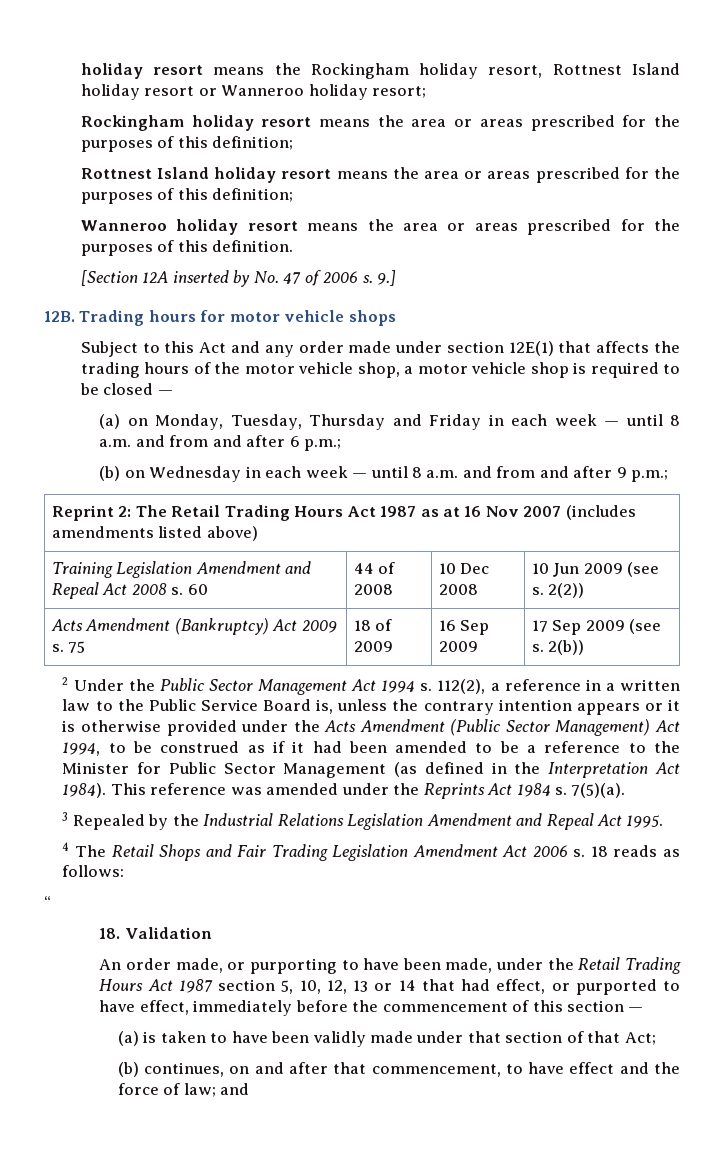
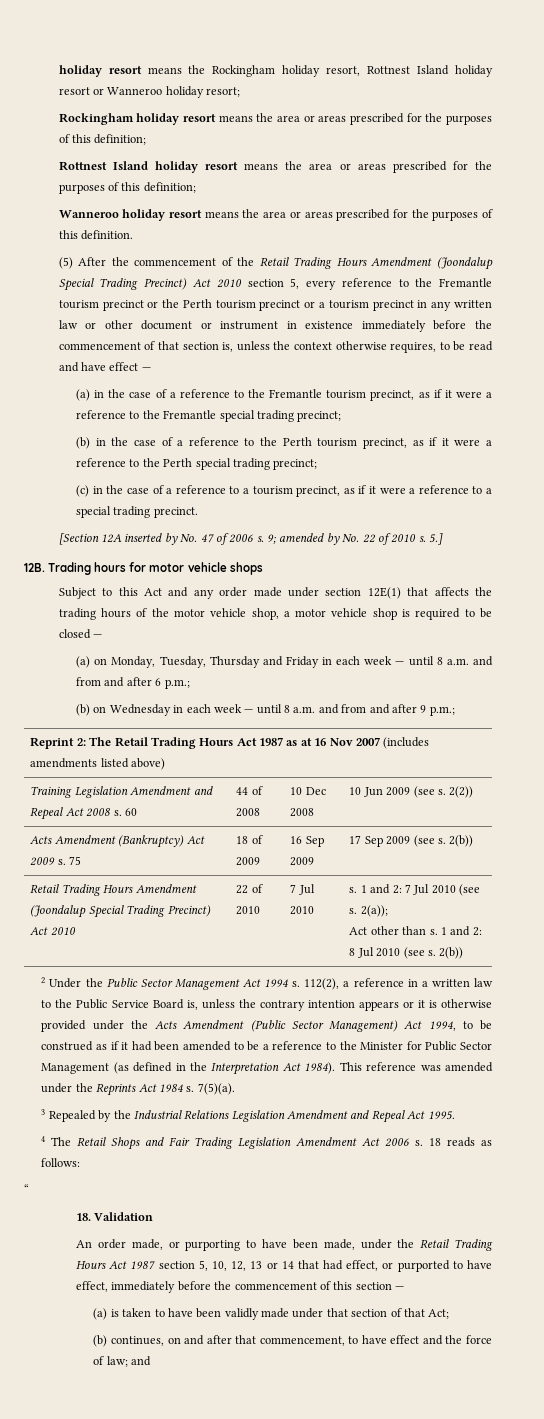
+ (5) After the commencement of the Retail Trading Hours Amendment (Joondalup Special Trading Precinct) Act 2010 section 5, every reference to the Fremantle tourism precinct or the Perth tourism precinct or a tourism precinct in any written law or other document or instrument in existence immediately before the commencement of that section is, unless the context otherwise requires, to be read and have effect —
+ (a) in the case of a reference to the Fremantle tourism precinct, as if it were a reference to the Fremantle special trading precinct;
+ (b) in the case of a reference to the Perth tourism precinct, as if it were a reference to the Perth special trading precinct;
+ (c) in the case of a reference to a tourism precinct, as if it were a reference to a special trading precinct.
- 9.]
+ 9; amended by No. 22 of 2010 s. 5.]
+ Retail Trading Hours Amendment (Joondalup Special Trading Precinct) Act 2010 | 22 of 2010 | 7 Jul 2010 | s. 1 and 2: 7 Jul 2010 (see s. 2(a));
+ Act other than s. 1 and 2: 8 Jul 2010 (see s. 2(b))

